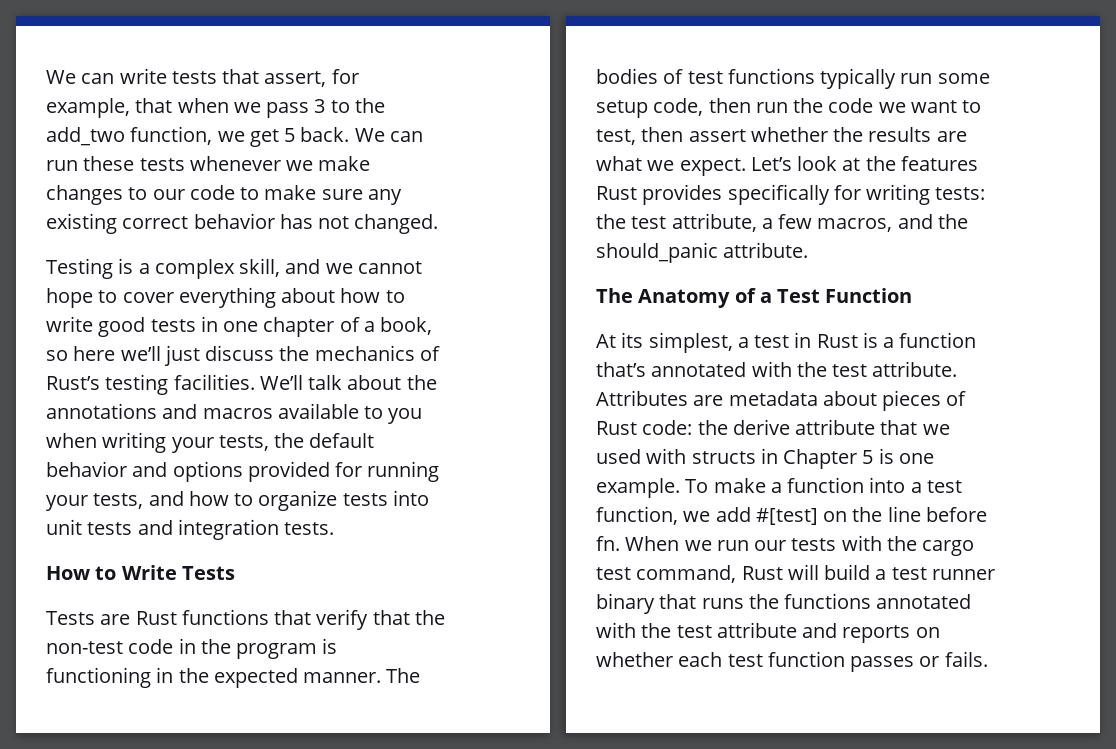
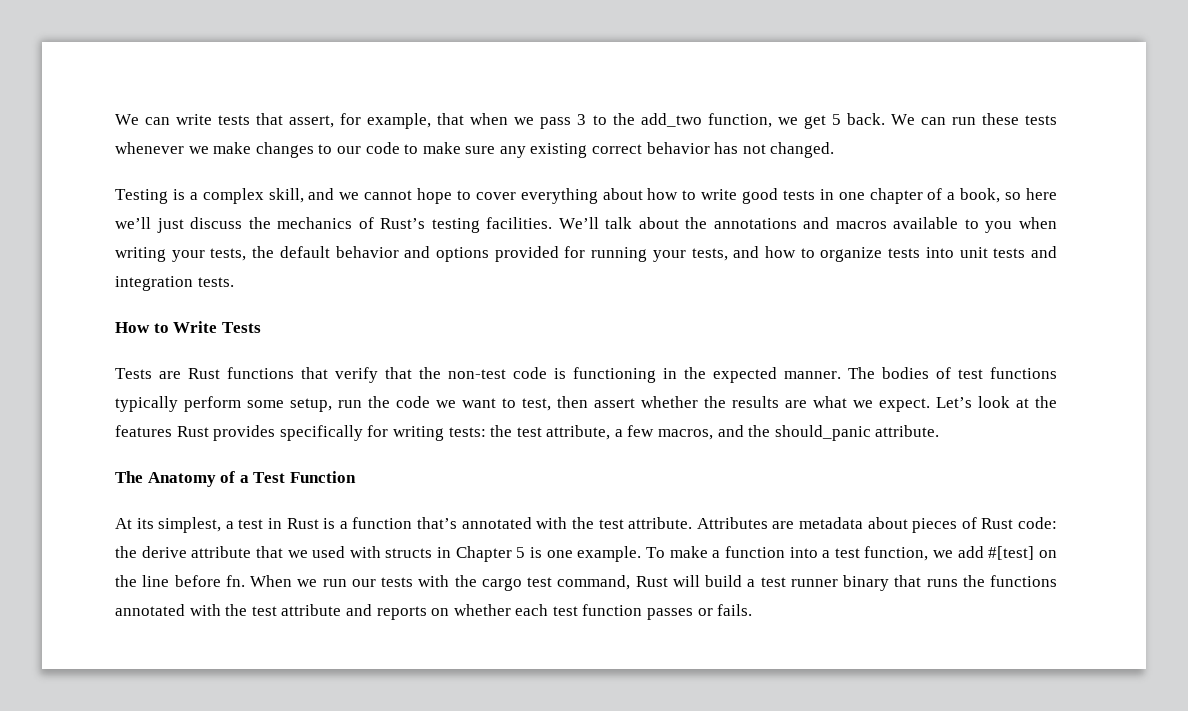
- Tests are Rust functions that verify that the non-test code in the program is functioning in the expected manner.
+ Tests are Rust functions that verify that the non-test code is functioning in the expected manner.
- The bodies of test functions typically run some setup code, then run the code we want to test, then assert whether the results are what we expect.
+ The bodies of test functions typically perform some setup, run the code we want to test, then assert whether the results are what we expect.

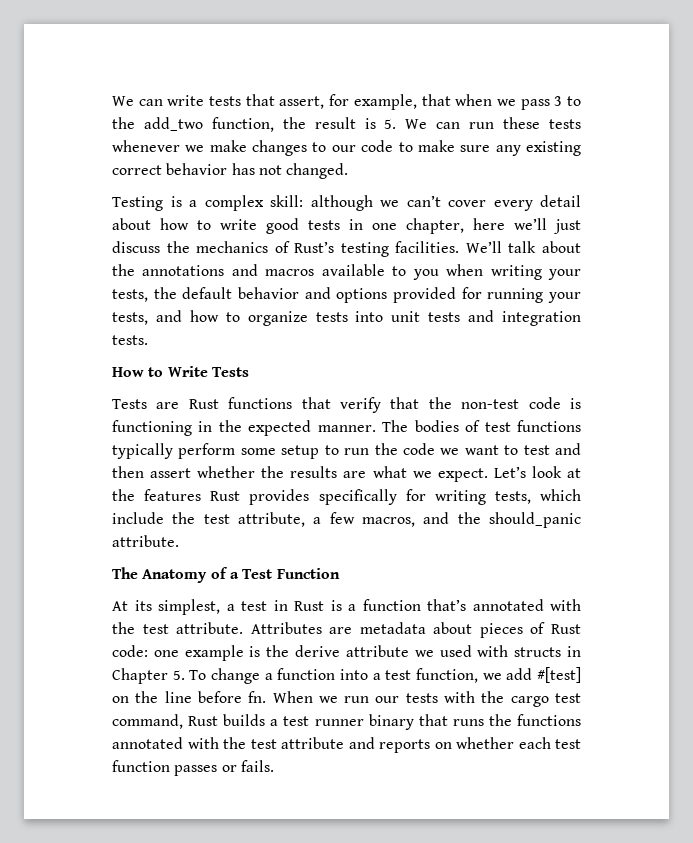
- We can write tests that assert, for example, that when we pass 3 to the add_two function, we get 5 back. We can run these tests whenever we make changes to our code to make sure any existing correct behavior has not changed.
+ We can write tests that assert, for example, that when we pass 3 to the add_two function, the result is 5. We can run these tests whenever we make changes to our code to make sure any existing correct behavior has not changed.
- Testing is a complex skill, and we cannot hope to cover everything about how to write good tests in one chapter of a book, so here we’ll just discuss the mechanics of Rust’s testing facilities.
+ Testing is a complex skill: although we can’t cover every detail about how to write good tests in one chapter, here we’ll just discuss the mechanics of Rust’s testing facilities.
- The bodies of test functions typically perform some setup, run the code we want to test, then assert whether the results are what we expect.
+ The bodies of test functions typically perform some setup to run the code we want to test and then assert whether the results are what we expect.
- Let’s look at the features Rust provides specifically for writing tests: the test attribute, a few macros, and the should_panic attribute.
+ Let’s look at the features Rust provides specifically for writing tests, which include the test attribute, a few macros, and the should_panic attribute.
- Attributes are metadata about pieces of Rust code: the derive attribute that we used with structs in Chapter 5 is one example. To make a function into a test function, we add #[test] on the line before fn.
+ Attributes are metadata about pieces of Rust code: one example is the derive attribute we used with structs in Chapter 5. To change a function into a test function, we add #[test] on the line before fn.
- When we run our tests with the cargo test command, Rust will build a test runner binary that runs the functions annotated with the test attribute and reports on whether each test function passes or fails.
+ When we run our tests with the cargo test command, Rust builds a test runner binary that runs the functions annotated with the test attribute and reports on whether each test function passes or fails.

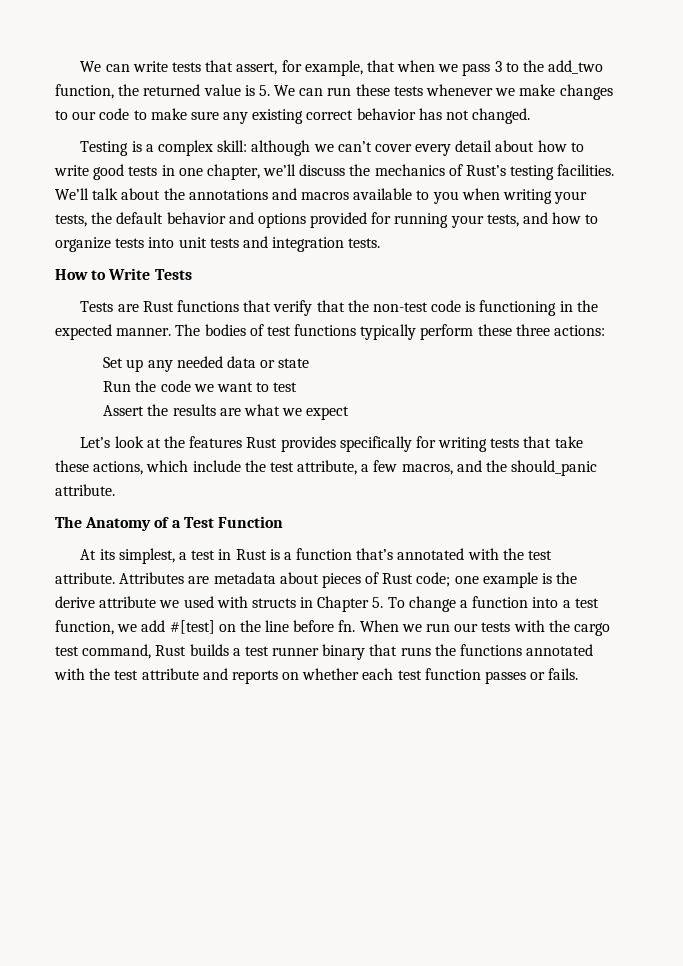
- We can write tests that assert, for example, that when we pass 3 to the add_two function, the result is 5. We can run these tests whenever we make changes to our code to make sure any existing correct behavior has not changed.
+ We can write tests that assert, for example, that when we pass 3 to the add_two function, the returned value is 5. We can run these tests whenever we make changes to our code to make sure any existing correct behavior has not changed.
- Testing is a complex skill: although we can’t cover every detail about how to write good tests in one chapter, here we’ll just discuss the mechanics of Rust’s testing facilities.
+ Testing is a complex skill: although we can’t cover every detail about how to write good tests in one chapter, we’ll discuss the mechanics of Rust’s testing facilities.
- The bodies of test functions typically perform some setup to run the code we want to test and then assert whether the results are what we expect. Let’s look at the features Rust provides specifically for writing tests, which include the test attribute, a few macros, and the should_panic attribute.
+ The bodies of test functions typically perform these three actions:
+ Set up any needed data or state
+ Run the code we want to test
+ Assert the results are what we expect
+ Let’s look at the features Rust provides specifically for writing tests that take these actions, which include the test attribute, a few macros, and the should_panic attribute.
- Attributes are metadata about pieces of Rust code: one example is the derive attribute we used with structs in Chapter 5. To change a function into a test function, we add #[test] on the line before fn.
+ Attributes are metadata about pieces of Rust code; one example is the derive attribute we used with structs in Chapter 5. To change a function into a test function, we add #[test] on the line before fn.

